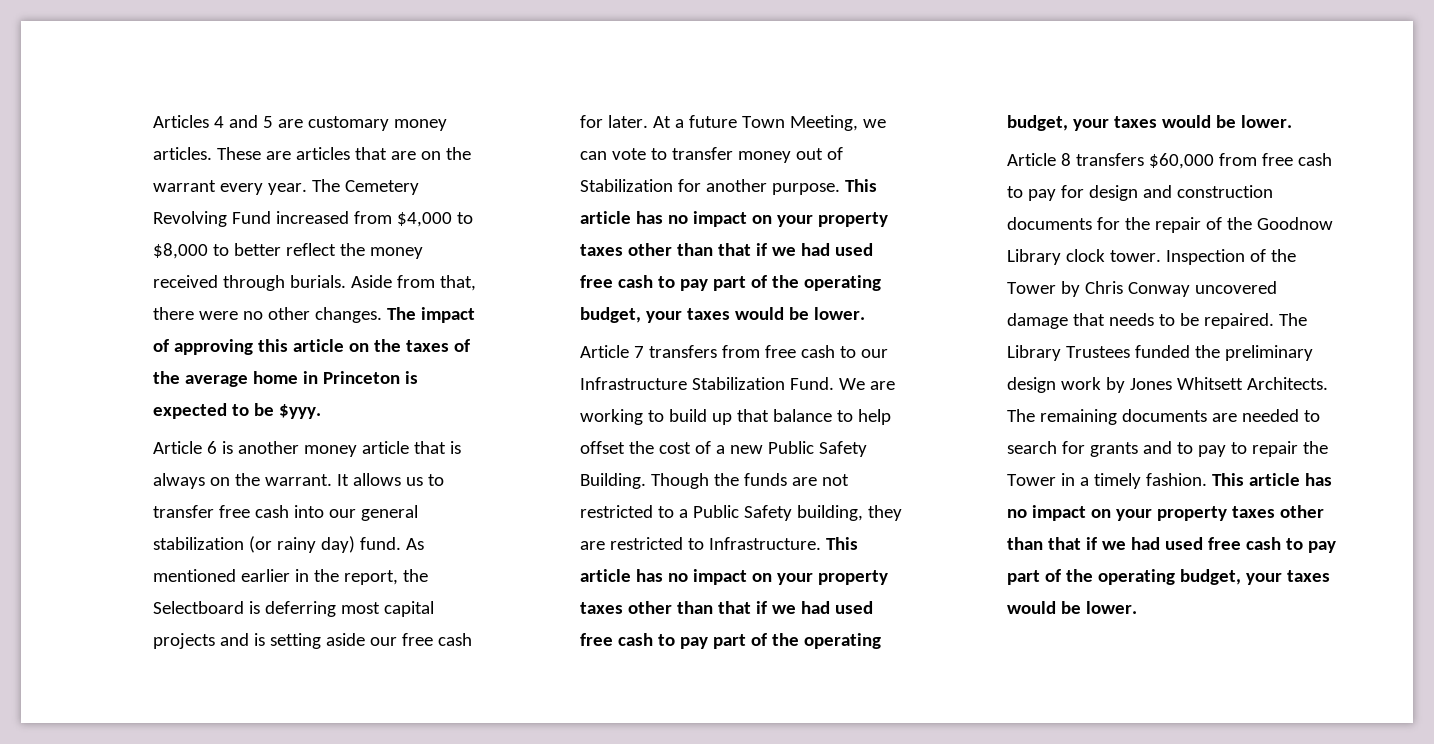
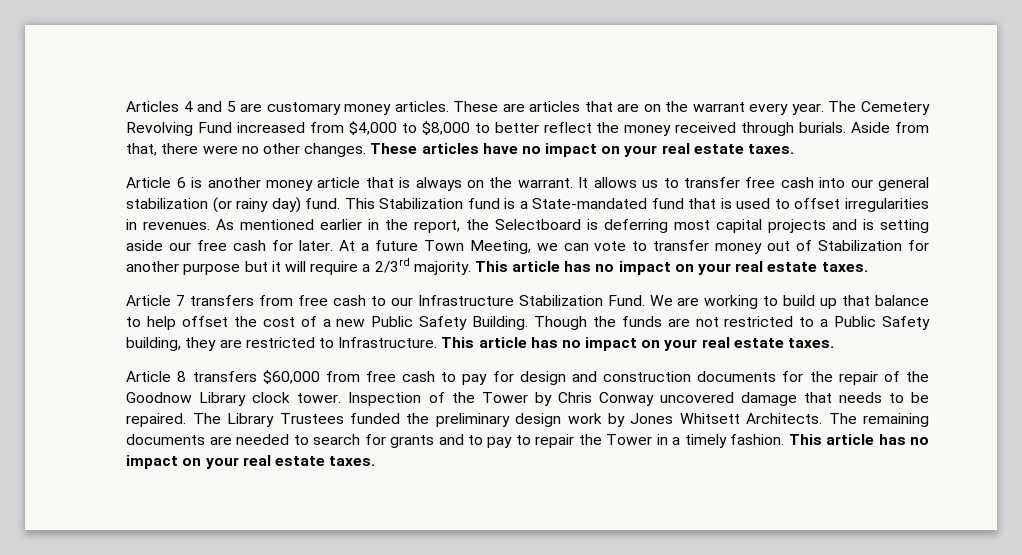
- The impact of approving this article on the taxes of the average home in Princeton is expected to be $yyy.
+ These articles have no impact on your real estate taxes.
+ This Stabilization fund is a State-mandated fund that is used to offset irregularities in revenues.
- At a future Town Meeting, we can vote to transfer money out of Stabilization for another purpose. This article has no impact on your property taxes other than that if we had used free cash to pay part of the operating budget, your taxes would be lower.
+ At a future Town Meeting, we can vote to transfer money out of Stabilization for another purpose but it will require a 2/3rd majority. This article has no impact on your real estate taxes.
- Though the funds are not restricted to a Public Safety building, they are restricted to Infrastructure. This article has no impact on your property taxes other than that if we had used free cash to pay part of the operating budget, your taxes would be lower.
+ Though the funds are not restricted to a Public Safety building, they are restricted to Infrastructure. This article has no impact on your real estate taxes.
- The remaining documents are needed to search for grants and to pay to repair the Tower in a timely fashion. This article has no impact on your property taxes other than that if we had used free cash to pay part of the operating budget, your taxes would be lower.
+ The remaining documents are needed to search for grants and to pay to repair the Tower in a timely fashion. This article has no impact on your real estate taxes.

